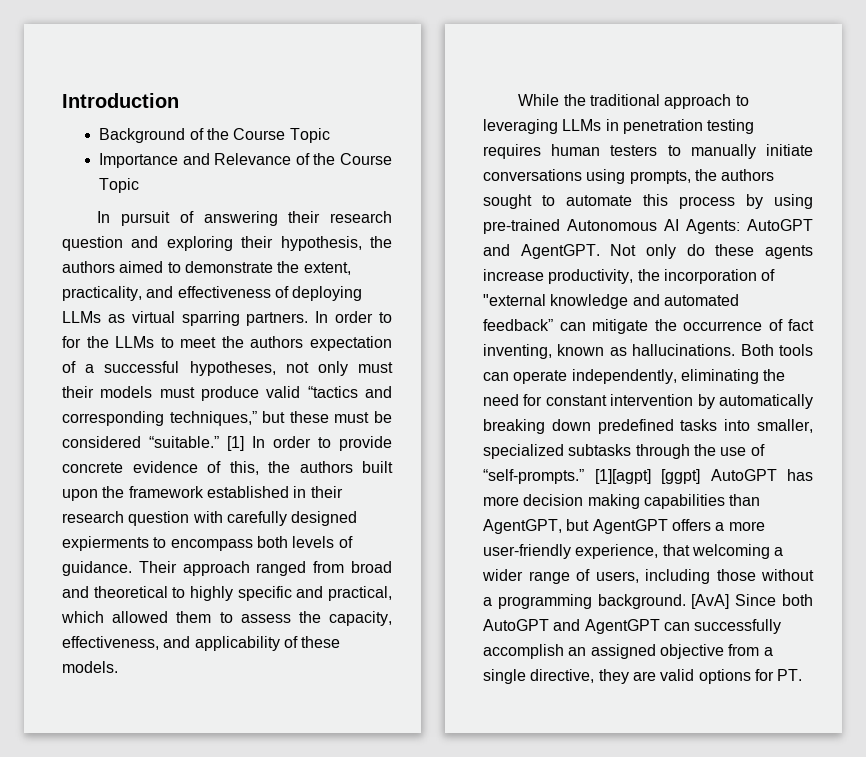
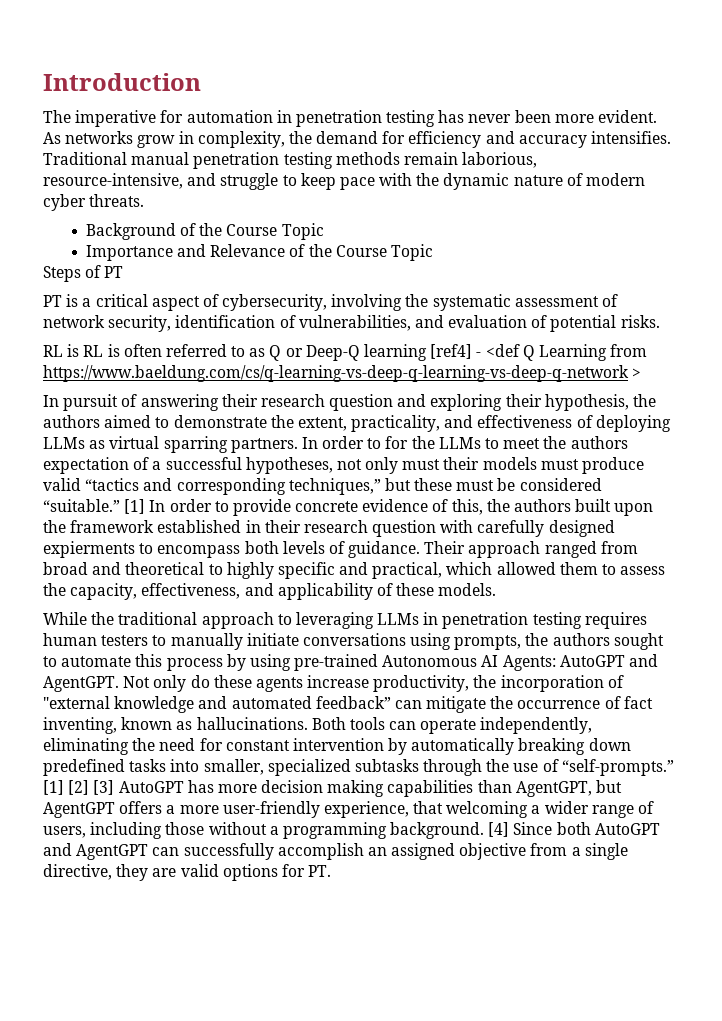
+ The imperative for automation in penetration testing has never been more evident. As networks grow in complexity, the demand for efficiency and accuracy intensifies. Traditional manual penetration testing methods remain laborious, resource-intensive, and struggle to keep pace with the dynamic nature of modern cyber threats.
+ Steps of PT
+ PT is a critical aspect of cybersecurity, involving the systematic assessment of network security, identification of vulnerabilities, and evaluation of potential risks.
+ RL is RL is often referred to as Q or Deep-Q learning [ref4] - <def Q Learning from https://www.baeldung.com/cs/q-learning-vs-deep-q-learning-vs-deep-q-network >
- [1][agpt] [ggpt] AutoGPT has more decision making capabilities than AgentGPT, but AgentGPT offers a more user-friendly experience, that welcoming a wider range of users, including those without a programming background.
+ [1] [2] [3] AutoGPT has more decision making capabilities than AgentGPT, but AgentGPT offers a more user-friendly experience, that welcoming a wider range of users, including those without a programming background.
- [AvA] Since both AutoGPT and AgentGPT can successfully accomplish an assigned objective from a single directive, they are valid options for PT.
+ [4] Since both AutoGPT and AgentGPT can successfully accomplish an assigned objective from a single directive, they are valid options for PT.

